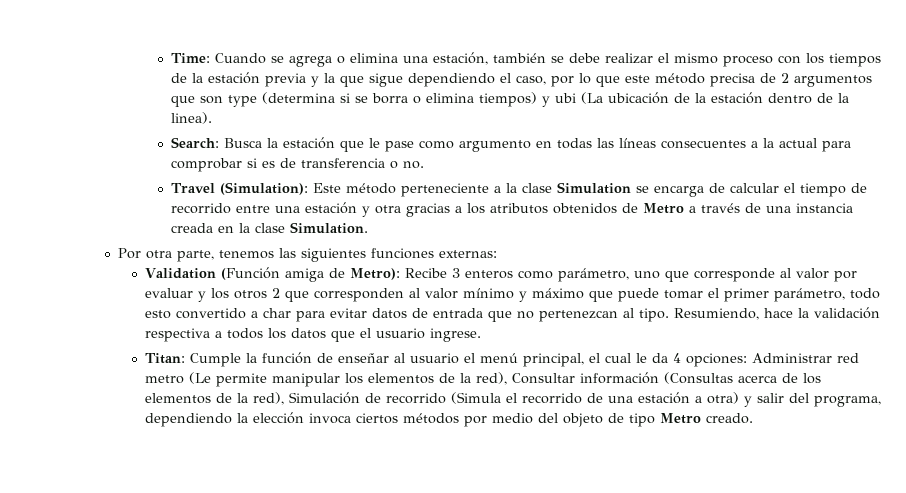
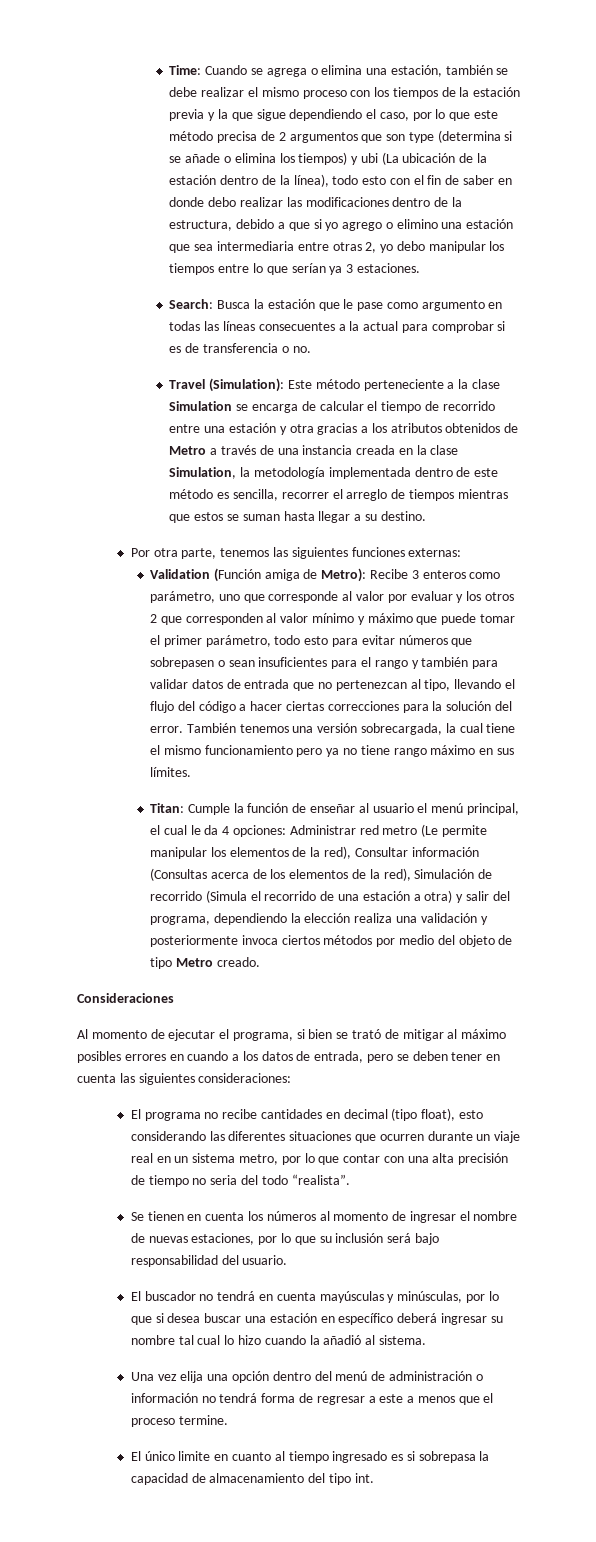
- Time: Cuando se agrega o elimina una estación, también se debe realizar el mismo proceso con los tiempos de la estación previa y la que sigue dependiendo el caso, por lo que este método precisa de 2 argumentos que son type (determina si se borra o elimina tiempos) y ubi (La ubicación de la estación dentro de la linea).
+ Time: Cuando se agrega o elimina una estación, también se debe realizar el mismo proceso con los tiempos de la estación previa y la que sigue dependiendo el caso, por lo que este método precisa de 2 argumentos que son type (determina si se añade o elimina los tiempos) y ubi (La ubicación de la estación dentro de la línea), todo esto con el fin de saber en donde debo realizar las modificaciones dentro de la estructura, debido a que si yo agrego o elimino una estación que sea intermediaria entre otras 2, yo debo manipular los tiempos entre lo que serían ya 3 estaciones.
- Travel (Simulation): Este método perteneciente a la clase Simulation se encarga de calcular el tiempo de recorrido entre una estación y otra gracias a los atributos obtenidos de Metro a través de una instancia creada en la clase Simulation.
+ Travel (Simulation): Este método perteneciente a la clase Simulation se encarga de calcular el tiempo de recorrido entre una estación y otra gracias a los atributos obtenidos de Metro a través de una instancia creada en la clase Simulation, la metodología implementada dentro de este método es sencilla, recorrer el arreglo de tiempos mientras que estos se suman hasta llegar a su destino.
- Validation (Función amiga de Metro): Recibe 3 enteros como parámetro, uno que corresponde al valor por evaluar y los otros 2 que corresponden al valor mínimo y máximo que puede tomar el primer parámetro, todo esto convertido a char para evitar datos de entrada que no pertenezcan al tipo. Resumiendo, hace la validación respectiva a todos los datos que el usuario ingrese.
+ Validation (Función amiga de Metro): Recibe 3 enteros como parámetro, uno que corresponde al valor por evaluar y los otros 2 que corresponden al valor mínimo y máximo que puede tomar el primer parámetro, todo esto para evitar números que sobrepasen o sean insuficientes para el rango y también para validar datos de entrada que no pertenezcan al tipo, llevando el flujo del código a hacer ciertas correcciones para la solución del error. También tenemos una versión sobrecargada, la cual tiene el mismo funcionamiento pero ya no tiene rango máximo en sus límites.
- Administrar red metro (Le permite manipular los elementos de la red), Consultar información (Consultas acerca de los elementos de la red), Simulación de recorrido (Simula el recorrido de una estación a otra) y salir del programa, dependiendo la elección invoca ciertos métodos por medio del objeto de tipo Metro creado.
+ Administrar red metro (Le permite manipular los elementos de la red), Consultar información (Consultas acerca de los elementos de la red), Simulación de recorrido (Simula el recorrido de una estación a otra) y salir del programa, dependiendo la elección realiza una validación y posteriormente invoca ciertos métodos por medio del objeto de tipo Metro creado.
+ Consideraciones
+ Al momento de ejecutar el programa, si bien se trató de mitigar al máximo posibles errores en cuando a los datos de entrada, pero se deben tener en cuenta las siguientes consideraciones:
+ El programa no recibe cantidades en decimal (tipo float), esto considerando las diferentes situaciones que ocurren durante un viaje real en un sistema metro, por lo que contar con una alta precisión de tiempo no seria del todo “realista”.
+ Se tienen en cuenta los números al momento de ingresar el nombre de nuevas estaciones, por lo que su inclusión será bajo responsabilidad del usuario.
+ El buscador no tendrá en cuenta mayúsculas y minúsculas, por lo que si desea buscar una estación en específico deberá ingresar su nombre tal cual lo hizo cuando la añadió al sistema.
+ Una vez elija una opción dentro del menú de administración o información no tendrá forma de regresar a este a menos que el proceso termine.
+ El único limite en cuanto al tiempo ingresado es si sobrepasa la capacidad de almacenamiento del tipo int.

